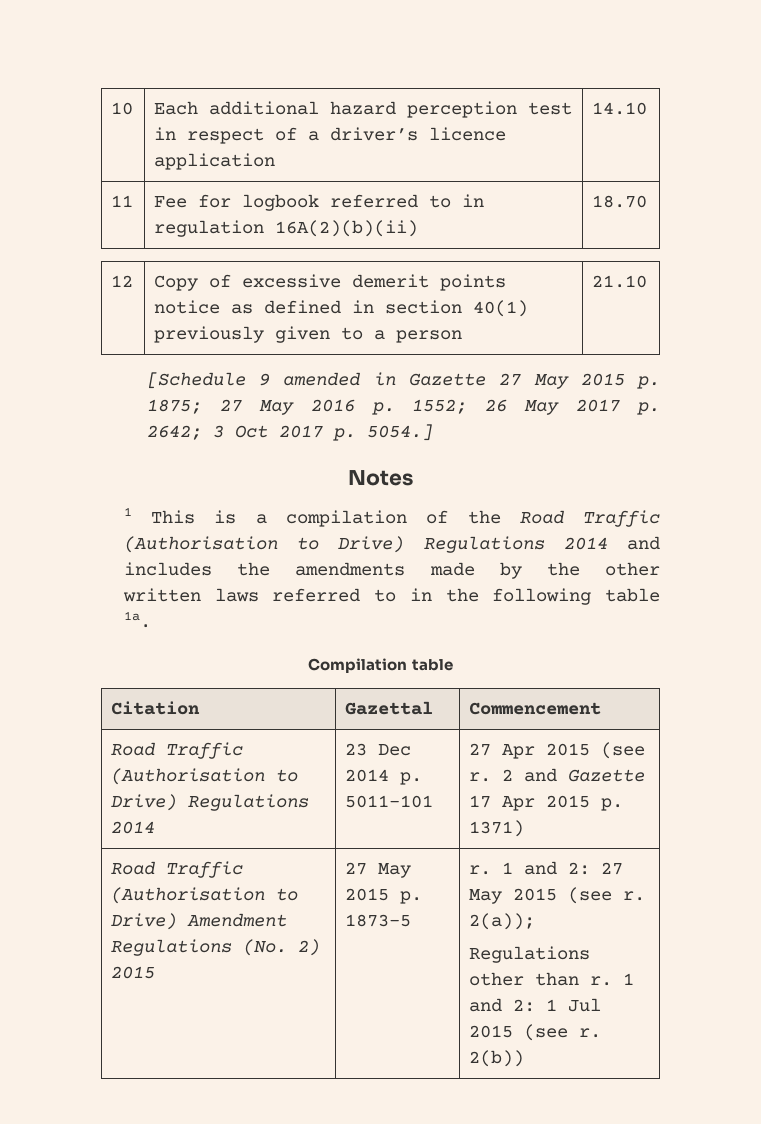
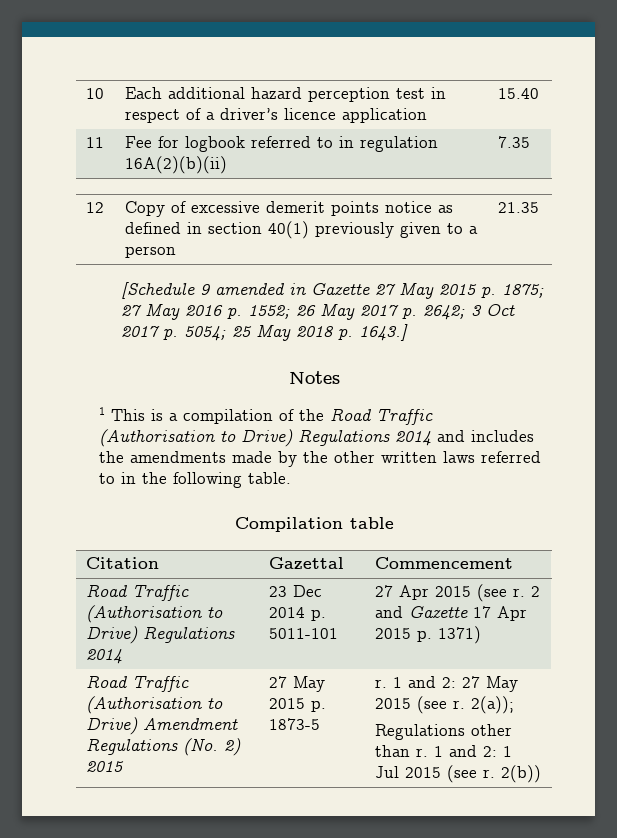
- 10 | Each additional hazard perception test in respect of a driver’s licence application | 14.10
+ 10 | Each additional hazard perception test in respect of a driver’s licence application | 15.40
- 11 | Fee for logbook referred to in regulation 16A(2)(b)(ii) | 18.70
+ 11 | Fee for logbook referred to in regulation 16A(2)(b)(ii) | 7.35
- 12 | Copy of excessive demerit points notice as defined in section 40(1) previously given to a person | 21.10
+ 12 | Copy of excessive demerit points notice as defined in section 40(1) previously given to a person | 21.35
- [Schedule 9 amended in Gazette 27 May 2015 p. 1875; 27 May 2016 p. 1552; 26 May 2017 p. 2642; 3 Oct 2017 p. 5054.]
+ [Schedule 9 amended in Gazette 27 May 2015 p. 1875; 27 May 2016 p. 1552; 26 May 2017 p. 2642; 3 Oct 2017 p. 5054; 25 May 2018 p. 1643.]
- 1 This is a compilation of the Road Traffic (Authorisation to Drive) Regulations 2014 and includes the amendments made by the other written laws referred to in the following table 1a.
+ 1 This is a compilation of the Road Traffic (Authorisation to Drive) Regulations 2014 and includes the amendments made by the other written laws referred to in the following table.

